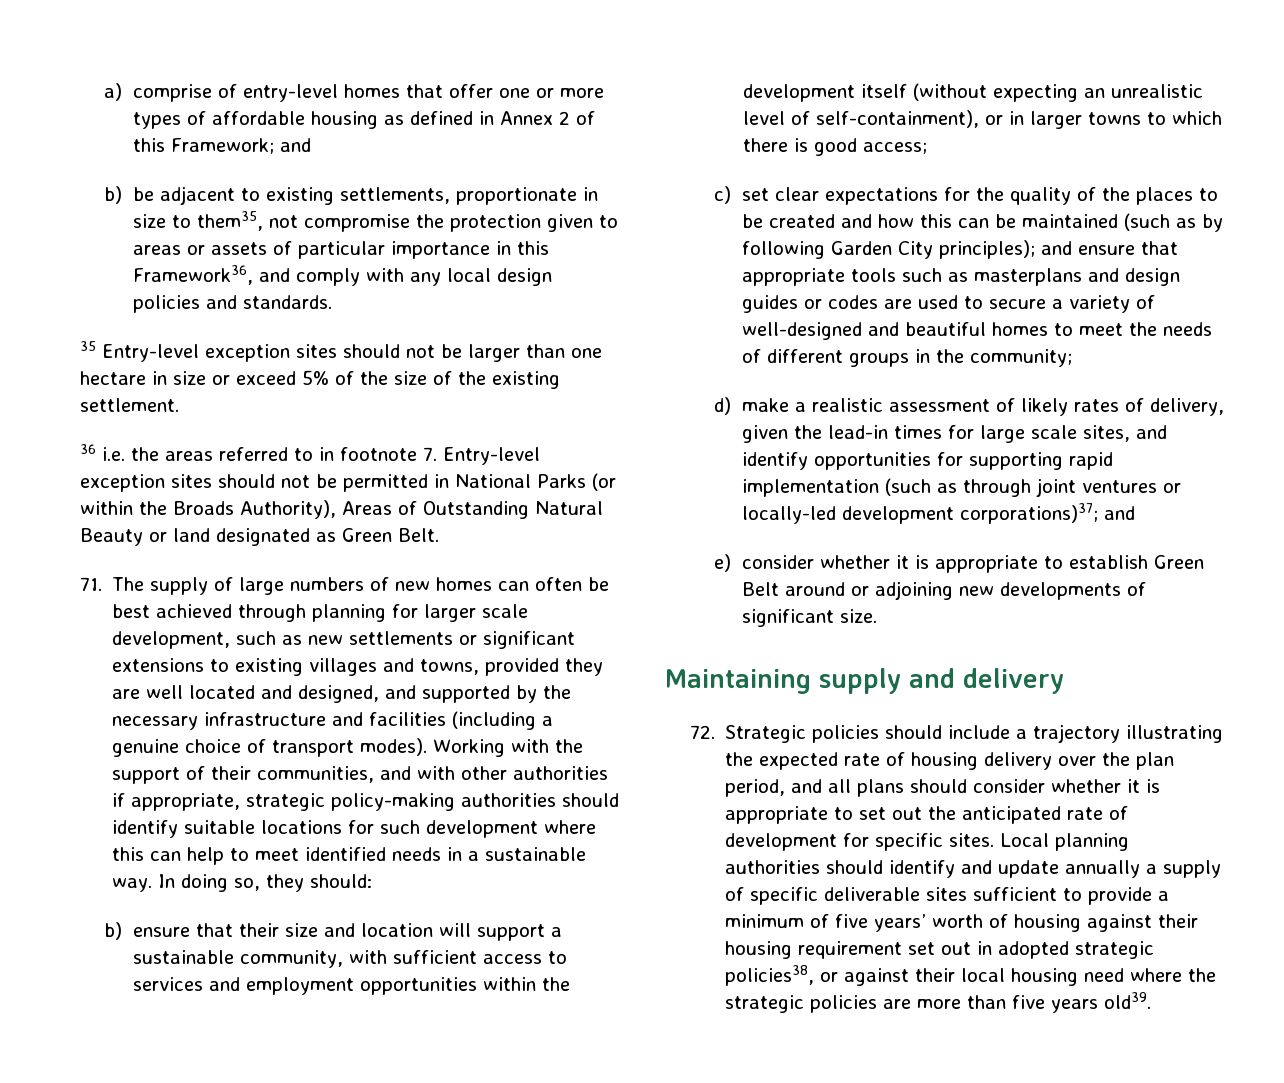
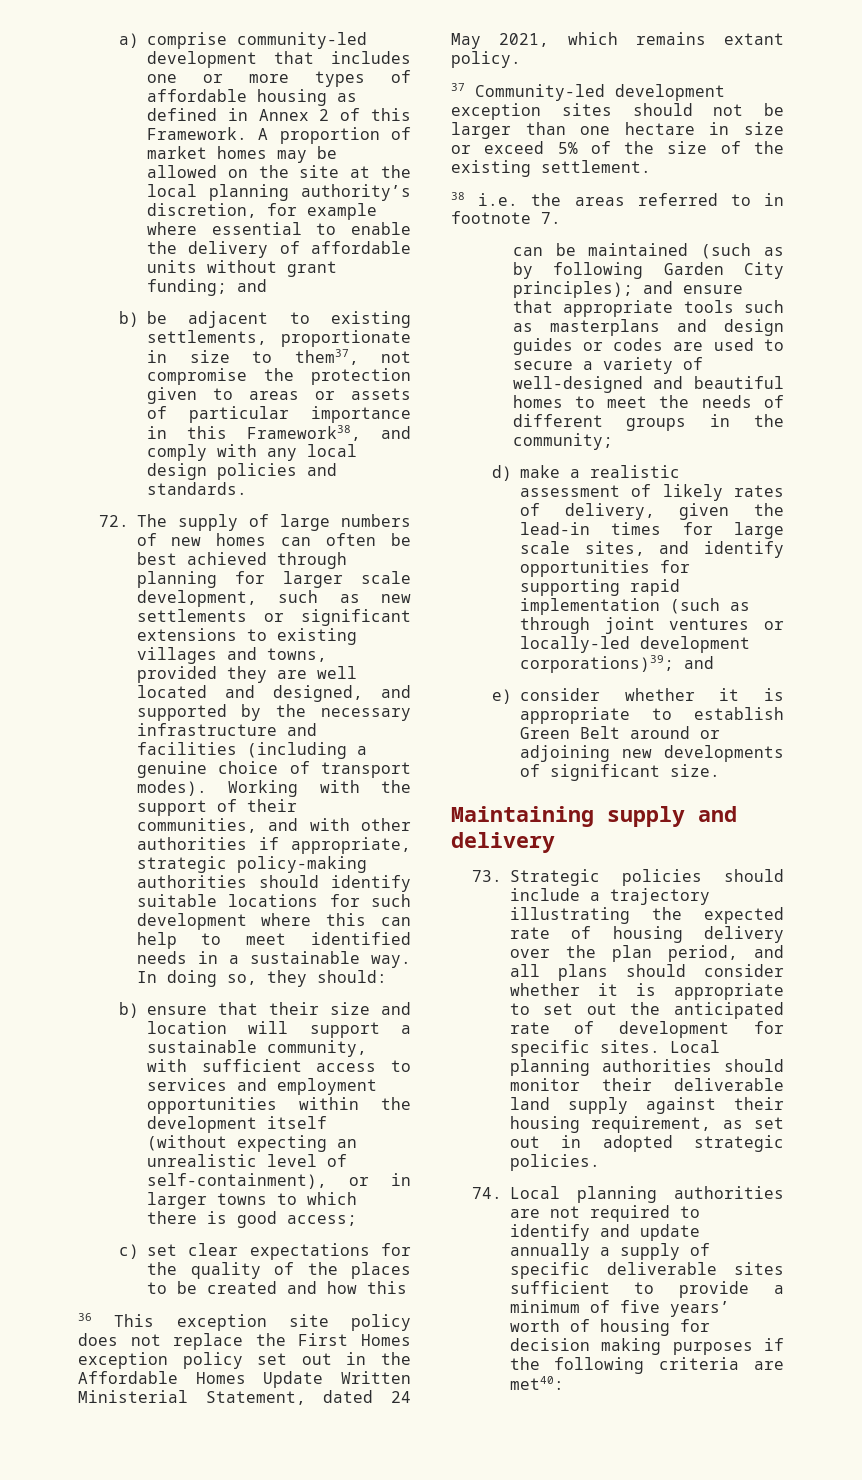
- a) comprise of entry-level homes that offer one or more types of affordable housing as defined in Annex 2 of this Framework; and
+ a) comprise community-led development that includes one or more types of affordable housing as defined in Annex 2 of this Framework. A proportion of market homes may be allowed on the site at the local planning authority’s discretion, for example where essential to enable the delivery of affordable units without grant funding; and
- b) be adjacent to existing settlements, proportionate in size to them35, not compromise the protection given to areas or assets of particular importance in this Framework36, and comply with any local design policies and standards.
+ b) be adjacent to existing settlements, proportionate in size to them37, not compromise the protection given to areas or assets of particular importance in this Framework38, and comply with any local design policies and standards.
- 35 Entry-level exception sites should not be larger than one hectare in size or exceed 5% of the size of the existing settlement.
- 36 i.e. the areas referred to in footnote 7. Entry-level exception sites should not be permitted in National Parks (or within the Broads Authority), Areas of Outstanding Natural Beauty or land designated as Green Belt.
- 71. The supply of large numbers of new homes can often be best achieved through planning for larger scale development, such as new settlements or significant extensions to existing villages and towns, provided they are well located and designed, and supported by the necessary infrastructure and facilities (including a genuine choice of transport modes).
+ 72. The supply of large numbers of new homes can often be best achieved through planning for larger scale development, such as new settlements or significant extensions to existing villages and towns, provided they are well located and designed, and supported by the necessary infrastructure and facilities (including a genuine choice of transport modes).
- c) set clear expectations for the quality of the places to be created and how this can be maintained (such as by following Garden City principles); and ensure that appropriate tools such as masterplans and design guides or codes are used to secure a variety of well-designed and beautiful homes to meet the needs of different groups in the community;
+ c) set clear expectations for the quality of the places to be created and how this
+ 36 This exception site policy does not replace the First Homes exception policy set out in the Affordable Homes Update Written Ministerial Statement, dated 24 May 2021, which remains extant policy.
+ 37 Community-led development exception sites should not be larger than one hectare in size or exceed 5% of the size of the existing settlement.
+ 38 i.e. the areas referred to in footnote 7.
+ can be maintained (such as by following Garden City principles); and ensure that appropriate tools such as masterplans and design guides or codes are used to secure a variety of well-designed and beautiful homes to meet the needs of different groups in the community;
- d) make a realistic assessment of likely rates of delivery, given the lead-in times for large scale sites, and identify opportunities for supporting rapid implementation (such as through joint ventures or locally-led development corporations)37; and
+ d) make a realistic assessment of likely rates of delivery, given the lead-in times for large scale sites, and identify opportunities for supporting rapid implementation (such as through joint ventures or locally-led development corporations)39; and
- 72. Strategic policies should include a trajectory illustrating the expected rate of housing delivery over the plan period, and all plans should consider whether it is appropriate to set out the anticipated rate of development for specific sites.
+ 73. Strategic policies should include a trajectory illustrating the expected rate of housing delivery over the plan period, and all plans should consider whether it is appropriate to set out the anticipated rate of development for specific sites.
- Local planning authorities should identify and update annually a supply of specific deliverable sites sufficient to provide a minimum of five years’ worth of housing against their housing requirement set out in adopted strategic policies38, or against their local housing need where the strategic policies are more than five years old39.
+ Local planning authorities should monitor their deliverable land supply against their housing requirement, as set out in adopted strategic policies.
+ 74. Local planning authorities are not required to identify and update annually a supply of specific deliverable sites sufficient to provide a minimum of five years’ worth of housing for decision making purposes if the following criteria are met40:

